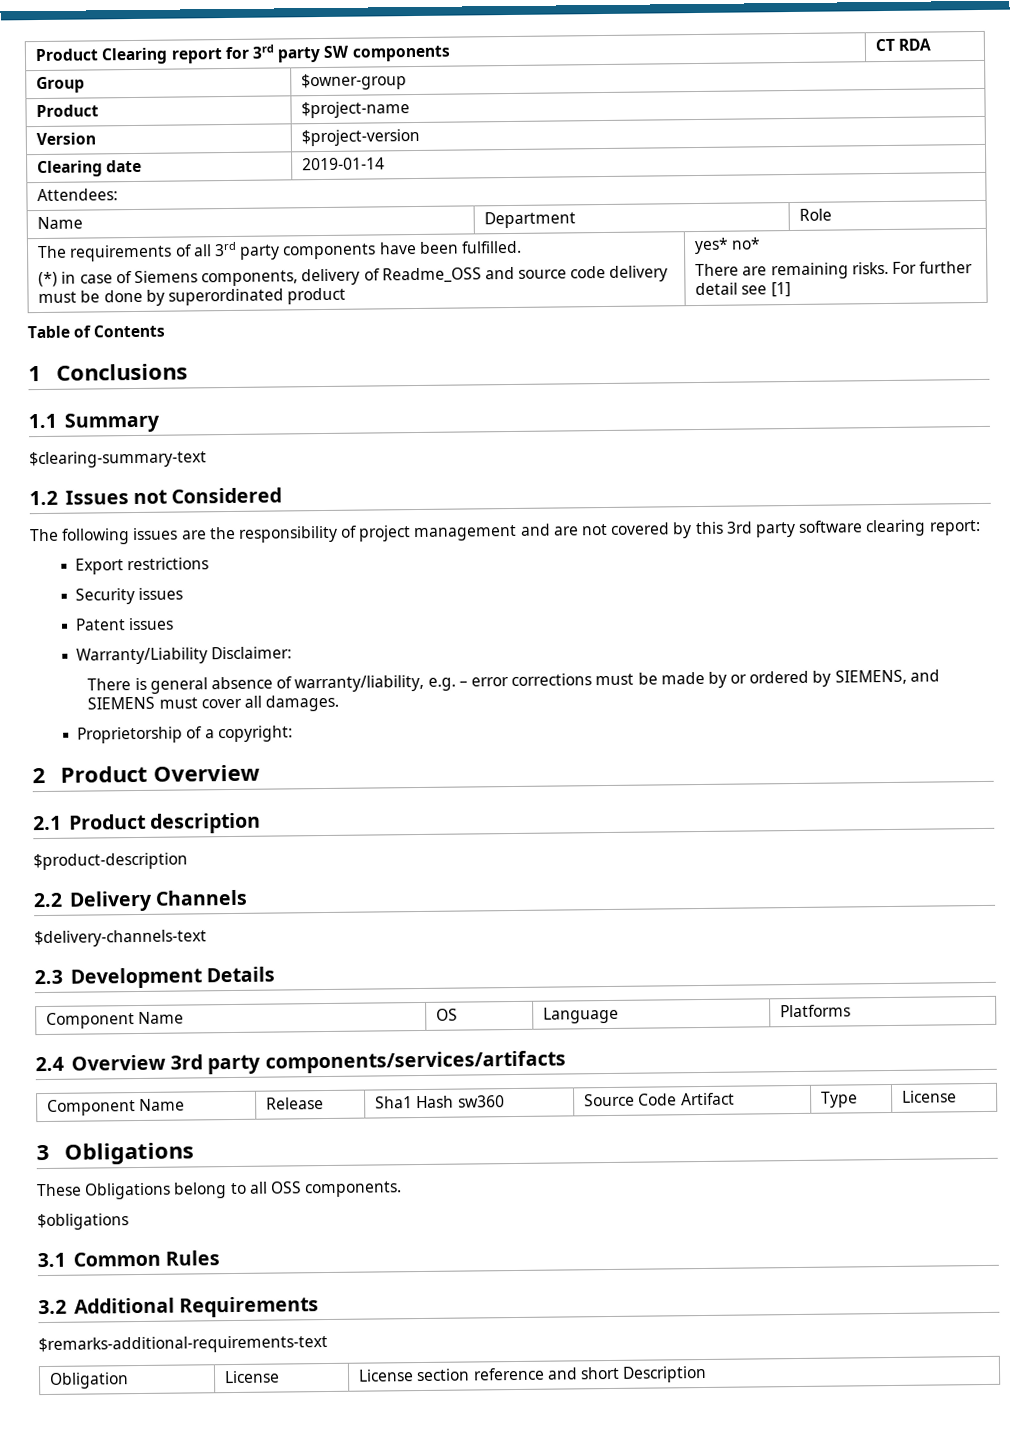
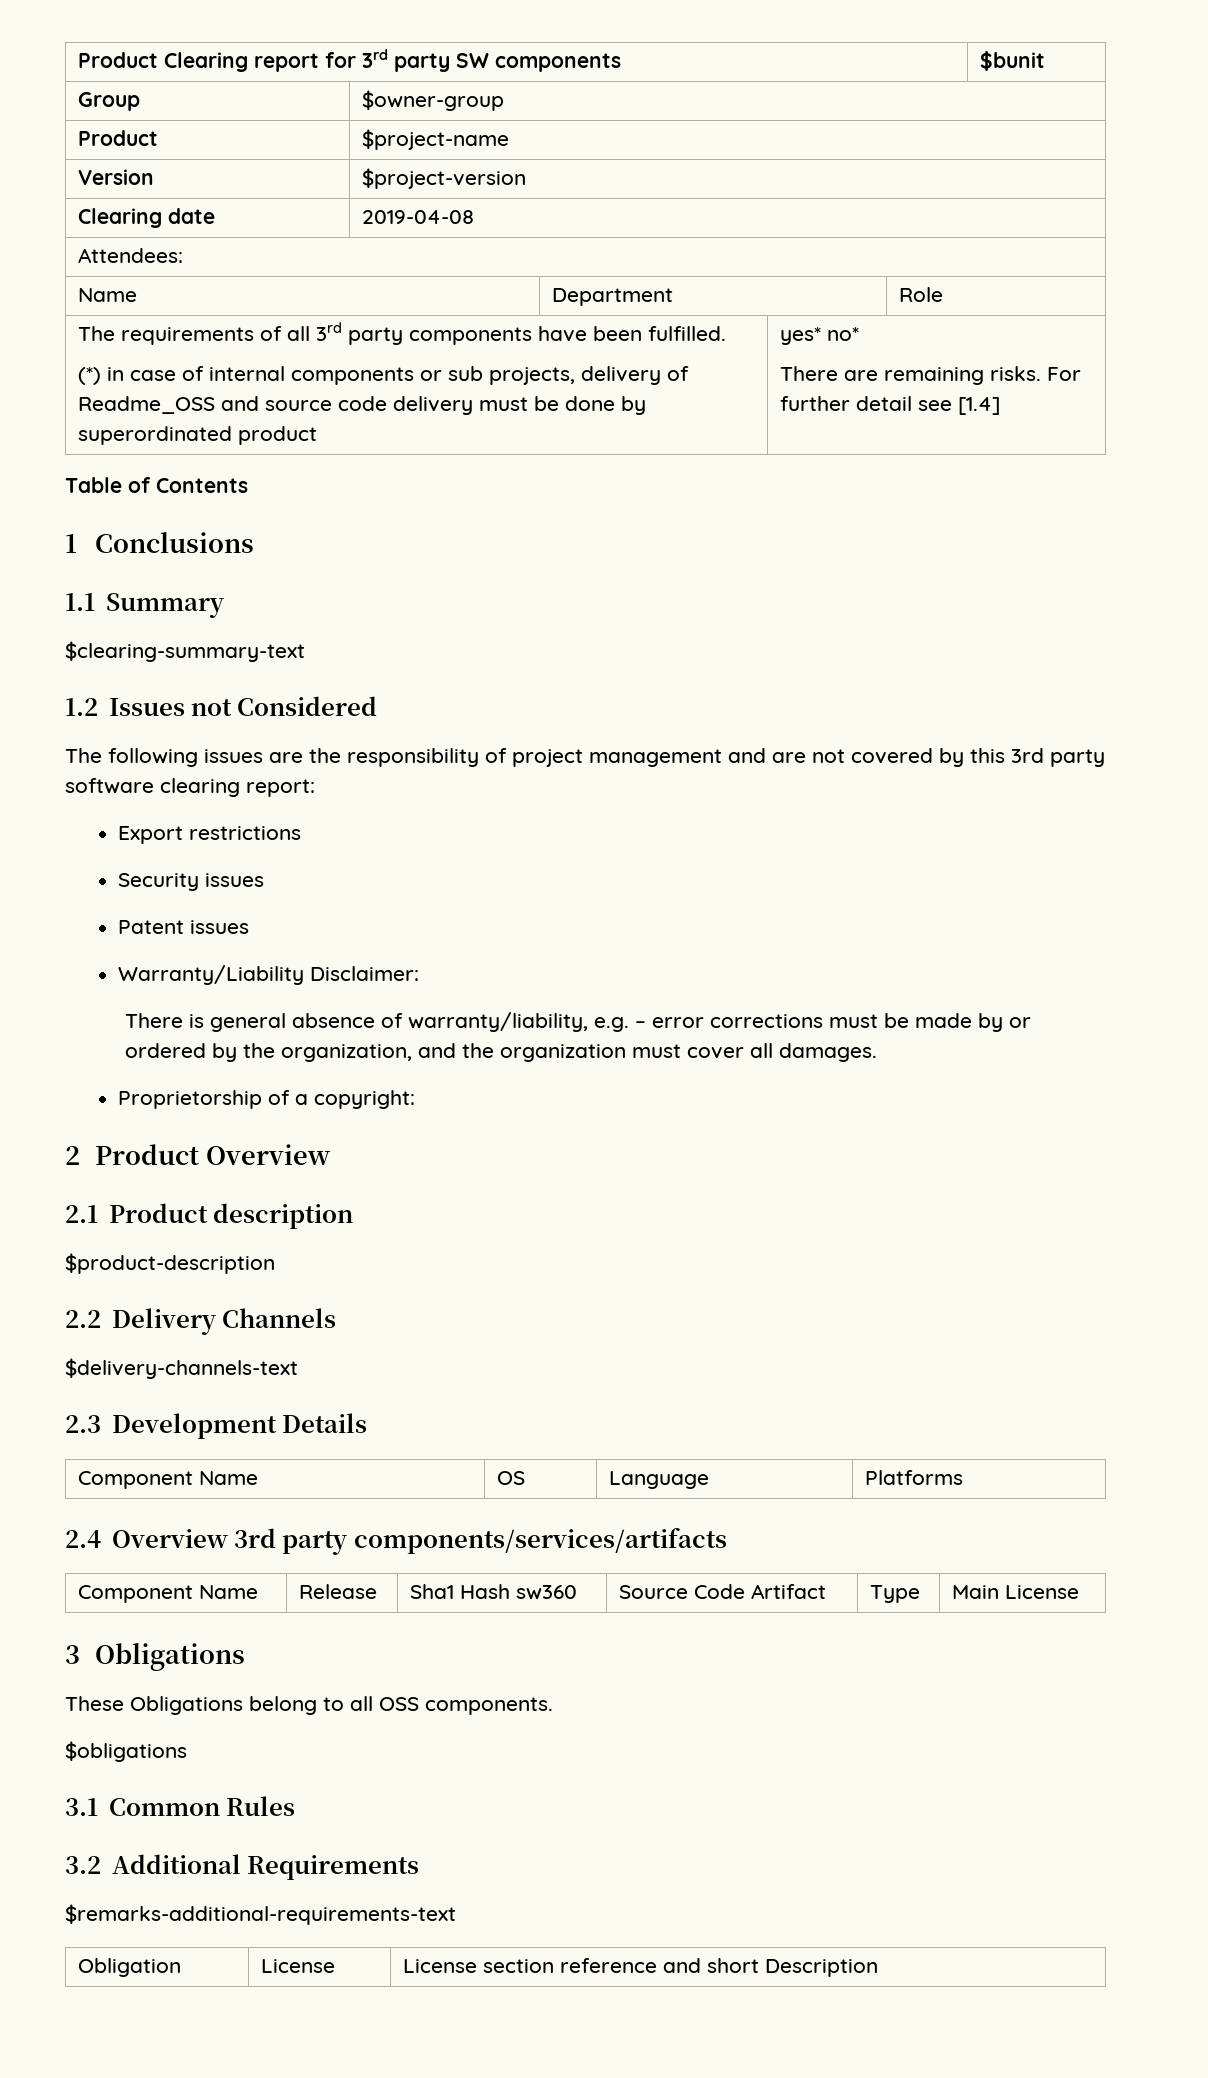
- Product Clearing report for 3rd party SW components | CT RDA
+ Product Clearing report for 3rd party SW components | $bunit
- Clearing date | 2019-01-14
+ Clearing date | 2019-04-08
- (*) in case of Siemens components, delivery of Readme_OSS and source code delivery must be done by superordinated product
+ (*) in case of internal components or sub projects, delivery of Readme_OSS and source code delivery must be done by superordinated product
- For further detail see [1]
+ For further detail see [1.4]
- There is general absence of warranty/liability, e.g. – error corrections must be made by or ordered by SIEMENS, and SIEMENS must cover all damages.
+ There is general absence of warranty/liability, e.g. – error corrections must be made by or ordered by the organization, and the organization must cover all damages.
- Component Name | Release | Sha1 Hash sw360 | Source Code Artifact | Type | License
+ Component Name | Release | Sha1 Hash sw360 | Source Code Artifact | Type | Main License

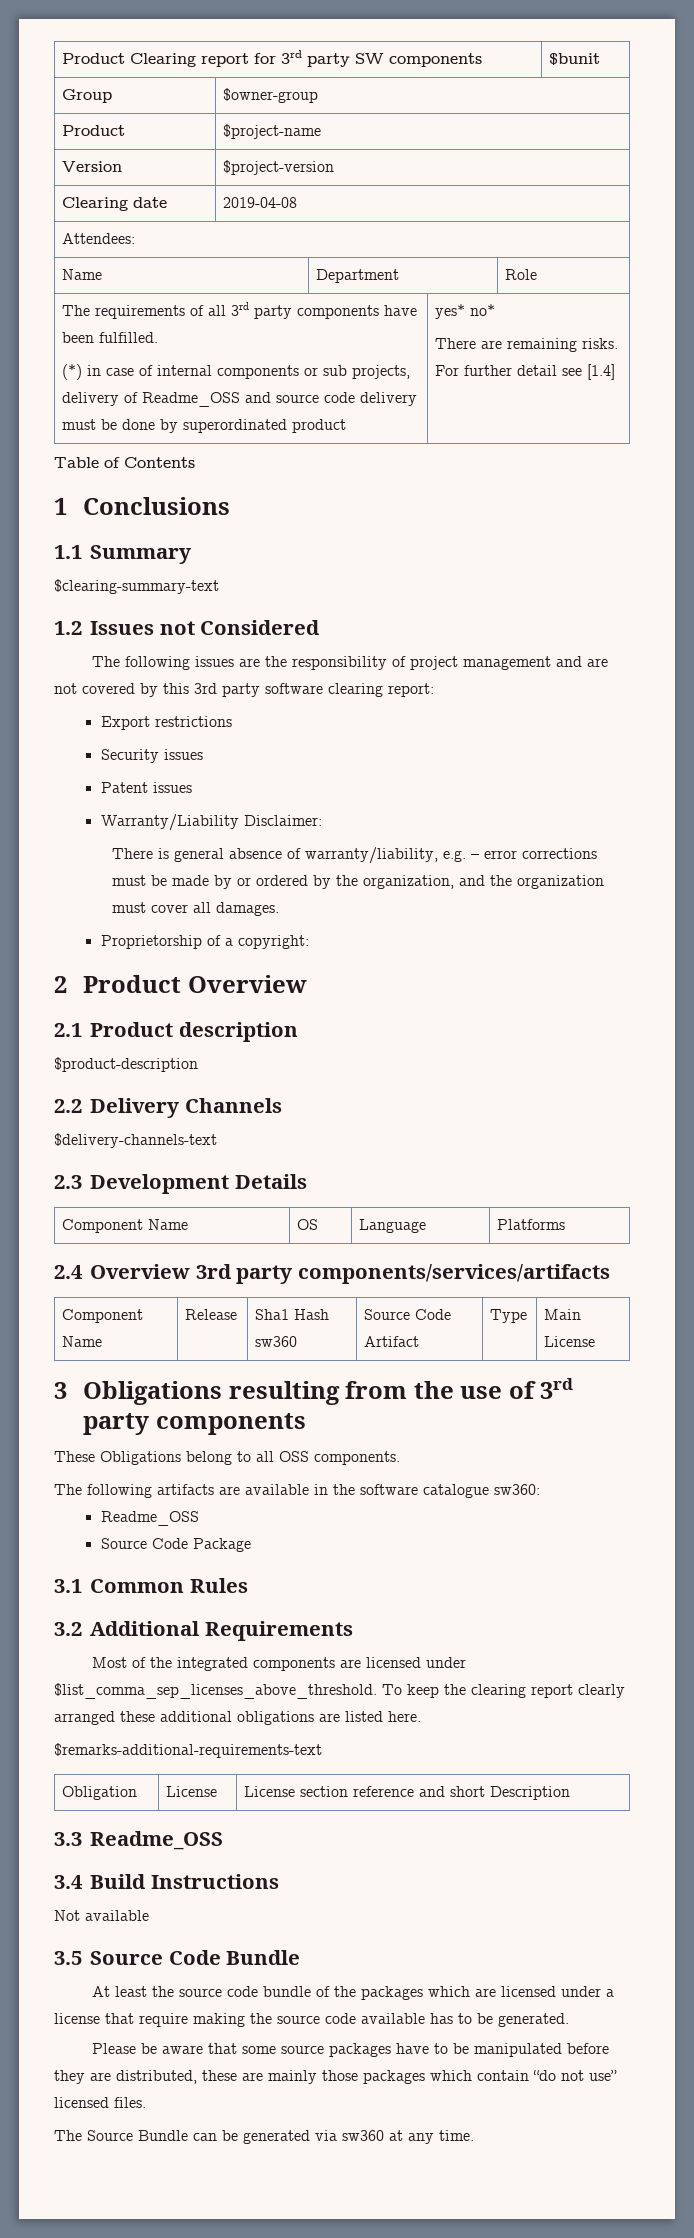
- 3 Obligations
+ 3 Obligations resulting from the use of 3rd party components
- $obligations
+ The following artifacts are available in the software catalogue sw360:
+ Readme_OSS
+ Source Code Package
+ Most of the integrated components are licensed under $list_comma_sep_licenses_above_threshold. To keep the clearing report clearly arranged these additional obligations are listed here.
+ 3.3 Readme_OSS
+ 3.4 Build Instructions
+ Not available
+ 3.5 Source Code Bundle
+ At least the source code bundle of the packages which are licensed under a license that require making the source code available has to be generated.
+ Please be aware that some source packages have to be manipulated before they are distributed, these are mainly those packages which contain “do not use” licensed files.
+ The Source Bundle can be generated via sw360 at any time.

